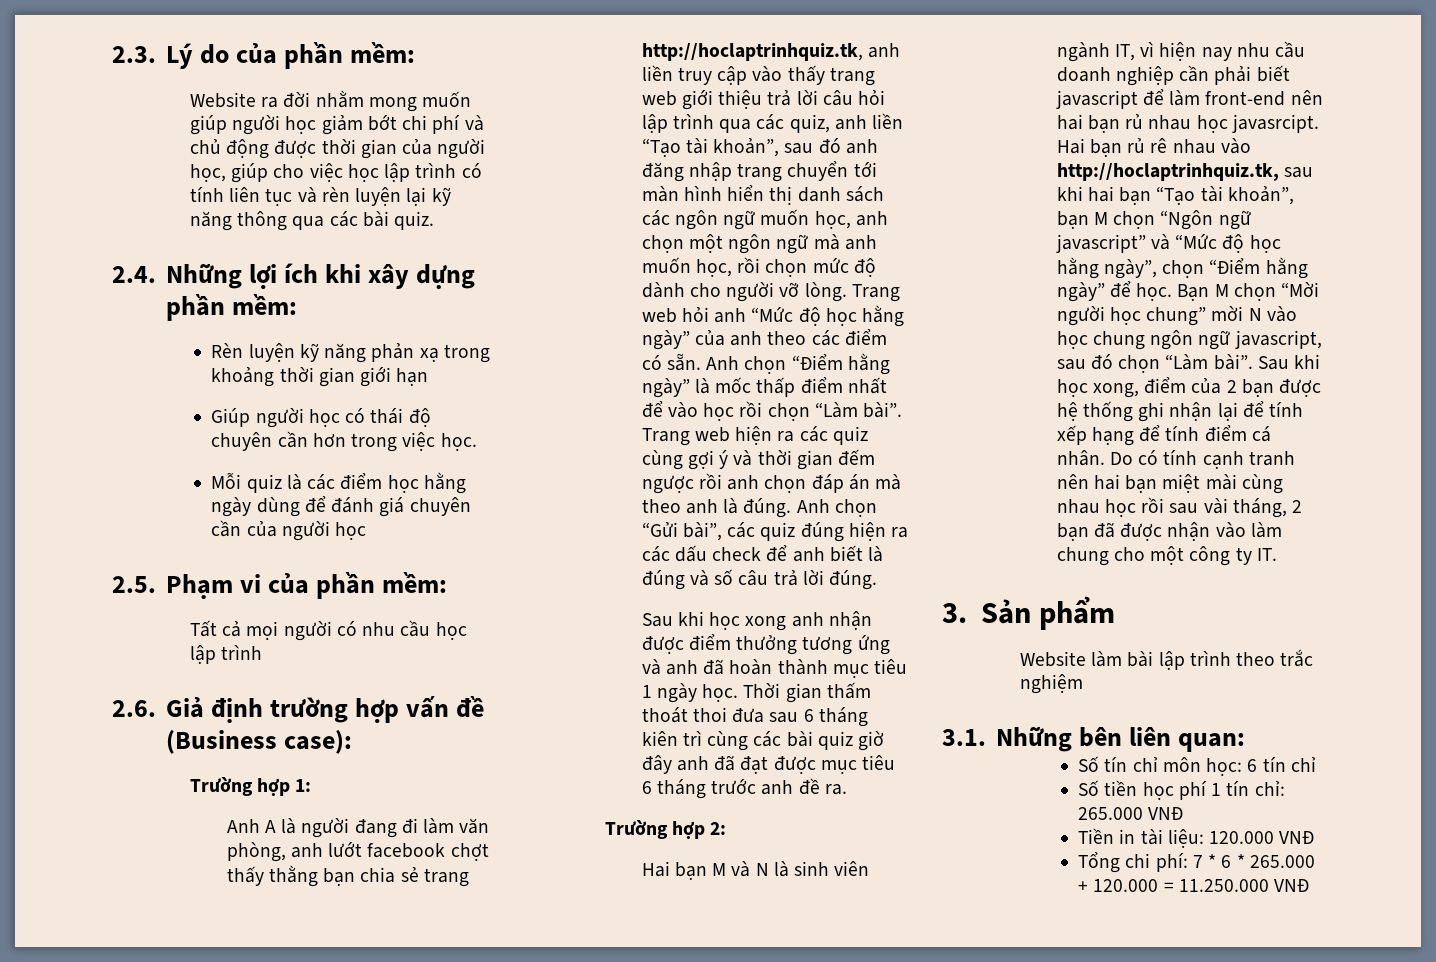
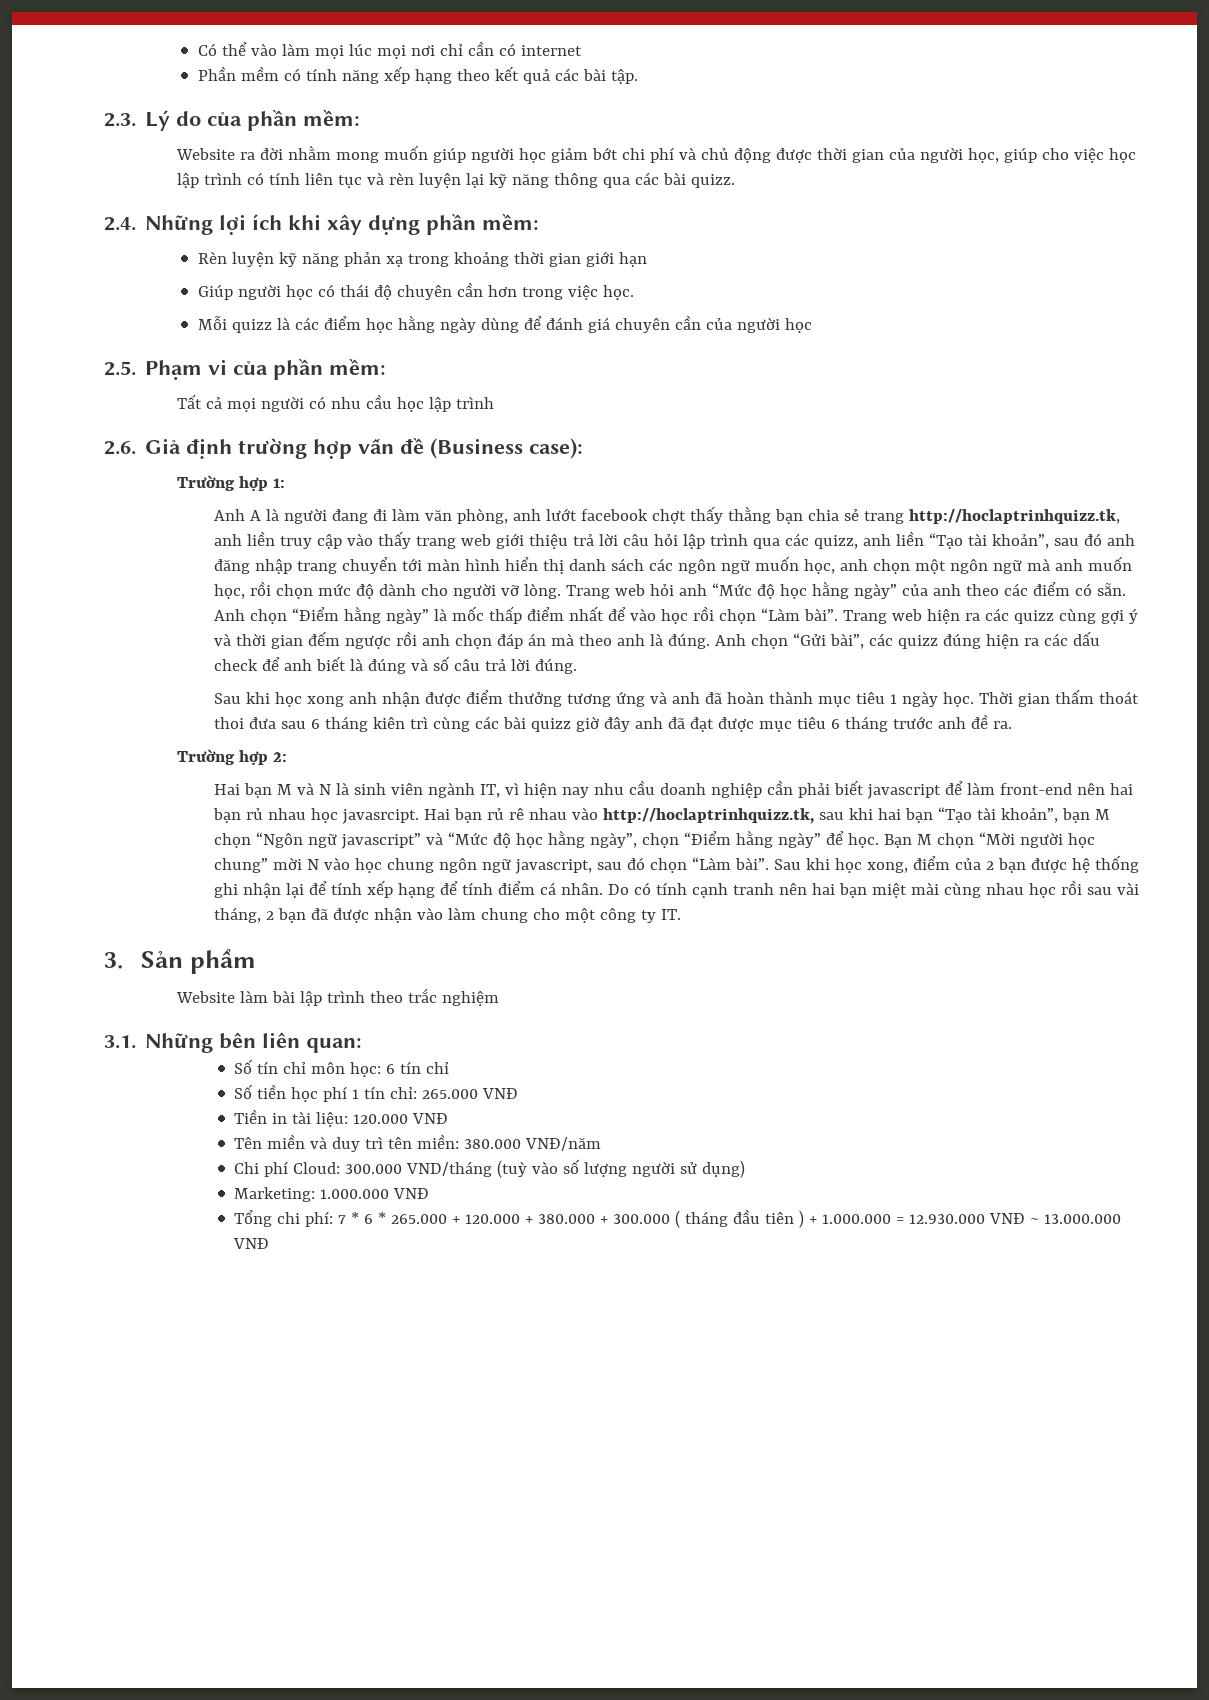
+ Có thể vào làm mọi lúc mọi nơi chỉ cần có internet
+ Phần mềm có tính năng xếp hạng theo kết quả các bài tập.
- Website ra đời nhằm mong muốn giúp người học giảm bớt chi phí và chủ động được thời gian của người học, giúp cho việc học lập trình có tính liên tục và rèn luyện lại kỹ năng thông qua các bài quiz.
+ Website ra đời nhằm mong muốn giúp người học giảm bớt chi phí và chủ động được thời gian của người học, giúp cho việc học lập trình có tính liên tục và rèn luyện lại kỹ năng thông qua các bài quizz.
- Mỗi quiz là các điểm học hằng ngày dùng để đánh giá chuyên cần của người học
+ Mỗi quizz là các điểm học hằng ngày dùng để đánh giá chuyên cần của người học
- Anh A là người đang đi làm văn phòng, anh lướt facebook chợt thấy thằng bạn chia sẻ trang http://hoclaptrinhquiz.tk, anh liền truy cập vào thấy trang web giới thiệu trả lời câu hỏi lập trình qua các quiz, anh liền “Tạo tài khoản”, sau đó anh đăng nhập trang chuyển tới màn hình hiển thị danh sách các ngôn ngữ muốn học, anh chọn một ngôn ngữ mà anh muốn học, rồi chọn mức độ dành cho người vỡ lòng.
+ Anh A là người đang đi làm văn phòng, anh lướt facebook chợt thấy thằng bạn chia sẻ trang http://hoclaptrinhquizz.tk, anh liền truy cập vào thấy trang web giới thiệu trả lời câu hỏi lập trình qua các quizz, anh liền “Tạo tài khoản”, sau đó anh đăng nhập trang chuyển tới màn hình hiển thị danh sách các ngôn ngữ muốn học, anh chọn một ngôn ngữ mà anh muốn học, rồi chọn mức độ dành cho người vỡ lòng.
- Trang web hiện ra các quiz cùng gợi ý và thời gian đếm ngược rồi anh chọn đáp án mà theo anh là đúng.
+ Trang web hiện ra các quizz cùng gợi ý và thời gian đếm ngược rồi anh chọn đáp án mà theo anh là đúng.
- Anh chọn “Gửi bài”, các quiz đúng hiện ra các dấu check để anh biết là đúng và số câu trả lời đúng.
+ Anh chọn “Gửi bài”, các quizz đúng hiện ra các dấu check để anh biết là đúng và số câu trả lời đúng.
- Thời gian thấm thoát thoi đưa sau 6 tháng kiên trì cùng các bài quiz giờ đây anh đã đạt được mục tiêu 6 tháng trước anh đề ra.
+ Thời gian thấm thoát thoi đưa sau 6 tháng kiên trì cùng các bài quizz giờ đây anh đã đạt được mục tiêu 6 tháng trước anh đề ra.
- Hai bạn rủ rê nhau vào http://hoclaptrinhquiz.tk, sau khi hai bạn “Tạo tài khoản”, bạn M chọn “Ngôn ngữ javascript” và “Mức độ học hằng ngày”, chọn “Điểm hằng ngày” để học.
+ Hai bạn rủ rê nhau vào http://hoclaptrinhquizz.tk, sau khi hai bạn “Tạo tài khoản”, bạn M chọn “Ngôn ngữ javascript” và “Mức độ học hằng ngày”, chọn “Điểm hằng ngày” để học.
+ Tên miền và duy trì tên miền: 380.000 VNĐ/năm
+ Chi phí Cloud: 300.000 VND/tháng (tuỳ vào số lượng người sử dụng)
+ Marketing: 1.000.000 VNĐ
- Tổng chi phí: 7 * 6 * 265.000 + 120.000 = 11.250.000 VNĐ
+ Tổng chi phí: 7 * 6 * 265.000 + 120.000 + 380.000 + 300.000 ( tháng đầu tiên ) + 1.000.000 = 12.930.000 VNĐ ~ 13.000.000 VNĐ

